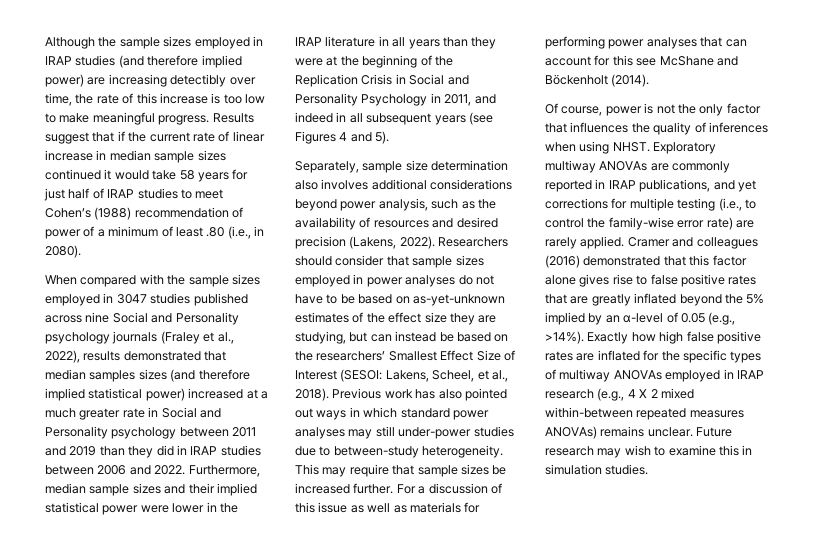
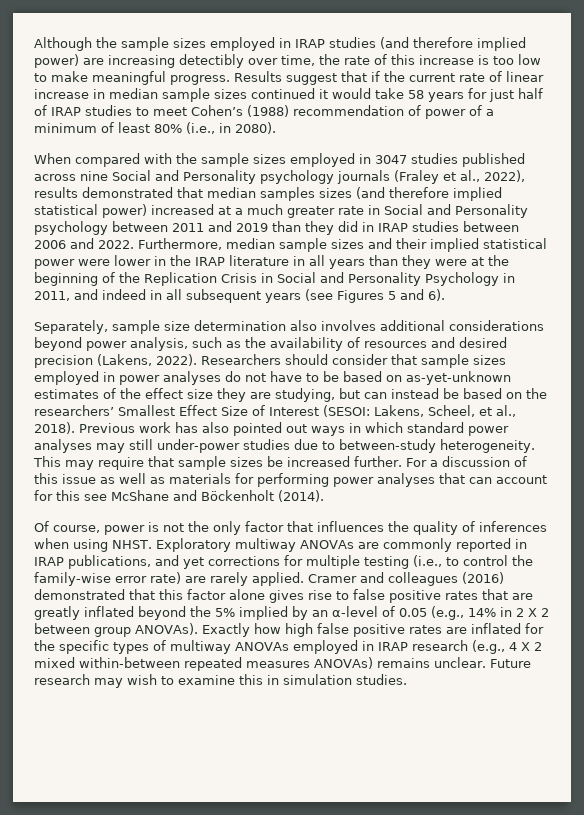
- Results suggest that if the current rate of linear increase in median sample sizes continued it would take 58 years for just half of IRAP studies to meet Cohen’s (1988) recommendation of power of a minimum of least .80 (i.e., in 2080).
+ Results suggest that if the current rate of linear increase in median sample sizes continued it would take 58 years for just half of IRAP studies to meet Cohen’s (1988) recommendation of power of a minimum of least 80% (i.e., in 2080).
- Furthermore, median sample sizes and their implied statistical power were lower in the IRAP literature in all years than they were at the beginning of the Replication Crisis in Social and Personality Psychology in 2011, and indeed in all subsequent years (see Figures 4 and 5).
+ Furthermore, median sample sizes and their implied statistical power were lower in the IRAP literature in all years than they were at the beginning of the Replication Crisis in Social and Personality Psychology in 2011, and indeed in all subsequent years (see Figures 5 and 6).
- Cramer and colleagues (2016) demonstrated that this factor alone gives rise to false positive rates that are greatly inflated beyond the 5% implied by an α-level of 0.05 (e.g., >14%).
+ Cramer and colleagues (2016) demonstrated that this factor alone gives rise to false positive rates that are greatly inflated beyond the 5% implied by an α-level of 0.05 (e.g., 14% in 2 X 2 between group ANOVAs).

